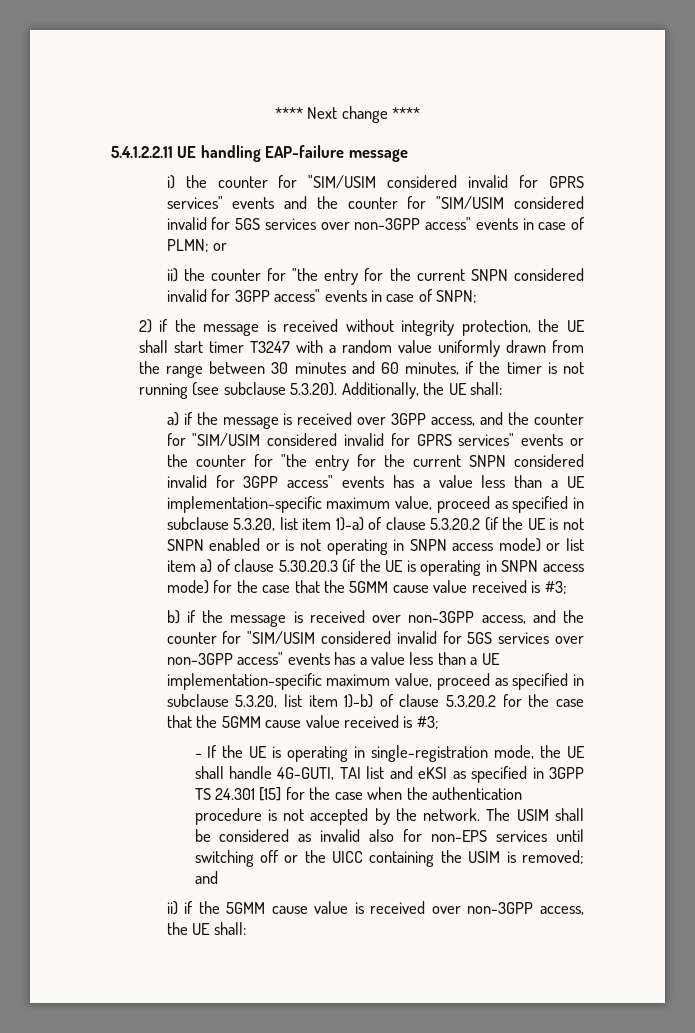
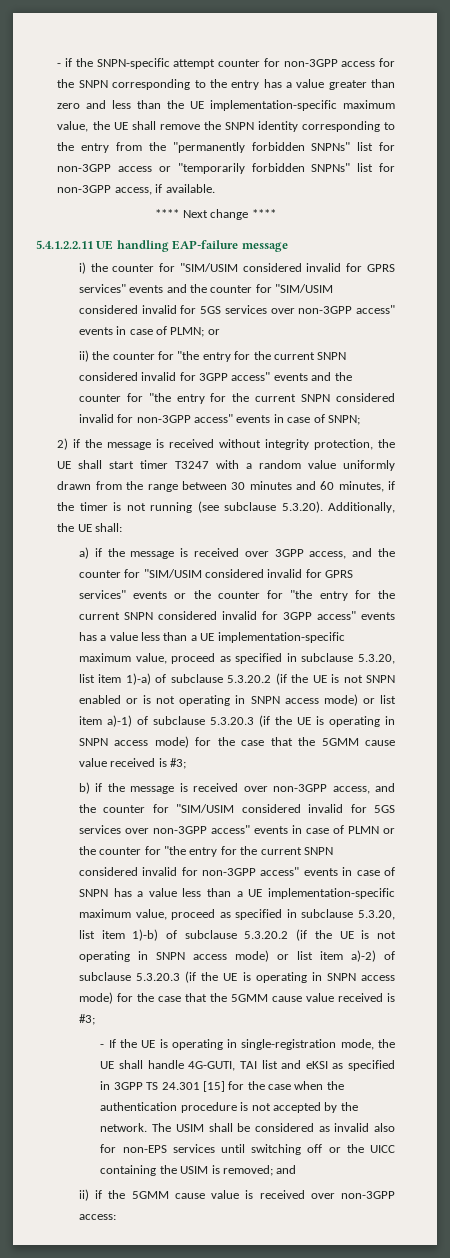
+ - if the SNPN-specific attempt counter for non-3GPP access for the SNPN corresponding to the entry has a value greater than zero and less than the UE implementation-specific maximum value, the UE shall remove the SNPN identity corresponding to the entry from the "permanently forbidden SNPNs" list for non-3GPP access or "temporarily forbidden SNPNs" list for non-3GPP access, if available.
- ii) the counter for "the entry for the current SNPN considered invalid for 3GPP access" events in case of SNPN;
+ ii) the counter for "the entry for the current SNPN considered invalid for 3GPP access" events and the counter for "the entry for the current SNPN considered invalid for non-3GPP access" events in case of SNPN;
- a) if the message is received over 3GPP access, and the counter for "SIM/USIM considered invalid for GPRS services" events or the counter for "the entry for the current SNPN considered invalid for 3GPP access" events has a value less than a UE implementation-specific maximum value, proceed as specified in subclause 5.3.20, list item 1)-a) of clause 5.3.20.2 (if the UE is not SNPN enabled or is not operating in SNPN access mode) or list item a) of clause 5.30.20.3 (if the UE is operating in SNPN access mode) for the case that the 5GMM cause value received is #3;
+ a) if the message is received over 3GPP access, and the counter for "SIM/USIM considered invalid for GPRS services" events or the counter for "the entry for the current SNPN considered invalid for 3GPP access" events has a value less than a UE implementation-specific maximum value, proceed as specified in subclause 5.3.20, list item 1)-a) of subclause 5.3.20.2 (if the UE is not SNPN enabled or is not operating in SNPN access mode) or list item a)-1) of subclause 5.3.20.3 (if the UE is operating in SNPN access mode) for the case that the 5GMM cause value received is #3;
- b) if the message is received over non-3GPP access, and the counter for "SIM/USIM considered invalid for 5GS services over non-3GPP access" events has a value less than a UE implementation-specific maximum value, proceed as specified in subclause 5.3.20, list item 1)-b) of clause 5.3.20.2 for the case that the 5GMM cause value received is #3;
+ b) if the message is received over non-3GPP access, and the counter for "SIM/USIM considered invalid for 5GS services over non-3GPP access" events in case of PLMN or the counter for "the entry for the current SNPN considered invalid for non-3GPP access" events in case of SNPN has a value less than a UE implementation-specific maximum value, proceed as specified in subclause 5.3.20, list item 1)-b) of subclause 5.3.20.2 (if the UE is not operating in SNPN access mode) or list item a)-2) of subclause 5.3.20.3 (if the UE is operating in SNPN access mode) for the case that the 5GMM cause value received is #3;
- ii) if the 5GMM cause value is received over non-3GPP access, the UE shall:
+ ii) if the 5GMM cause value is received over non-3GPP access:

